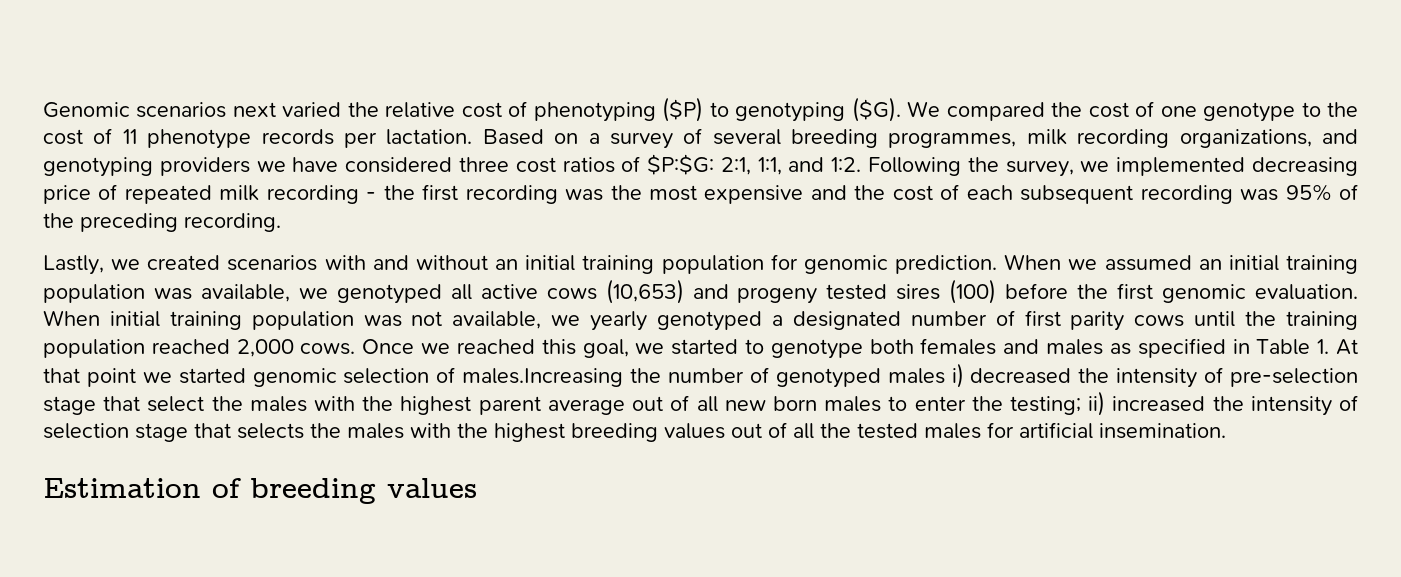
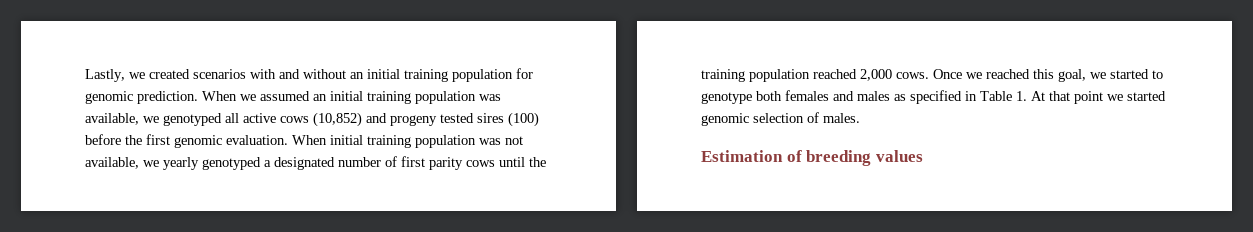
- Genomic scenarios next varied the relative cost of phenotyping ($P) to genotyping ($G). We compared the cost of one genotype to the cost of 11 phenotype records per lactation. Based on a survey of several breeding programmes, milk recording organizations, and genotyping providers we have considered three cost ratios of $P:$G: 2:1, 1:1, and 1:2. Following the survey, we implemented decreasing price of repeated milk recording - the first recording was the most expensive and the cost of each subsequent recording was 95% of the preceding recording.
- When we assumed an initial training population was available, we genotyped all active cows (10,653) and progeny tested sires (100) before the first genomic evaluation.
+ When we assumed an initial training population was available, we genotyped all active cows (10,852) and progeny tested sires (100) before the first genomic evaluation.
- Once we reached this goal, we started to genotype both females and males as specified in Table 1. At that point we started genomic selection of males.Increasing the number of genotyped males i) decreased the intensity of pre-selection stage that select the males with the highest parent average out of all new born males to enter the testing; ii) increased the intensity of selection stage that selects the males with the highest breeding values out of all the tested males for artificial insemination.
+ Once we reached this goal, we started to genotype both females and males as specified in Table 1. At that point we started genomic selection of males.

